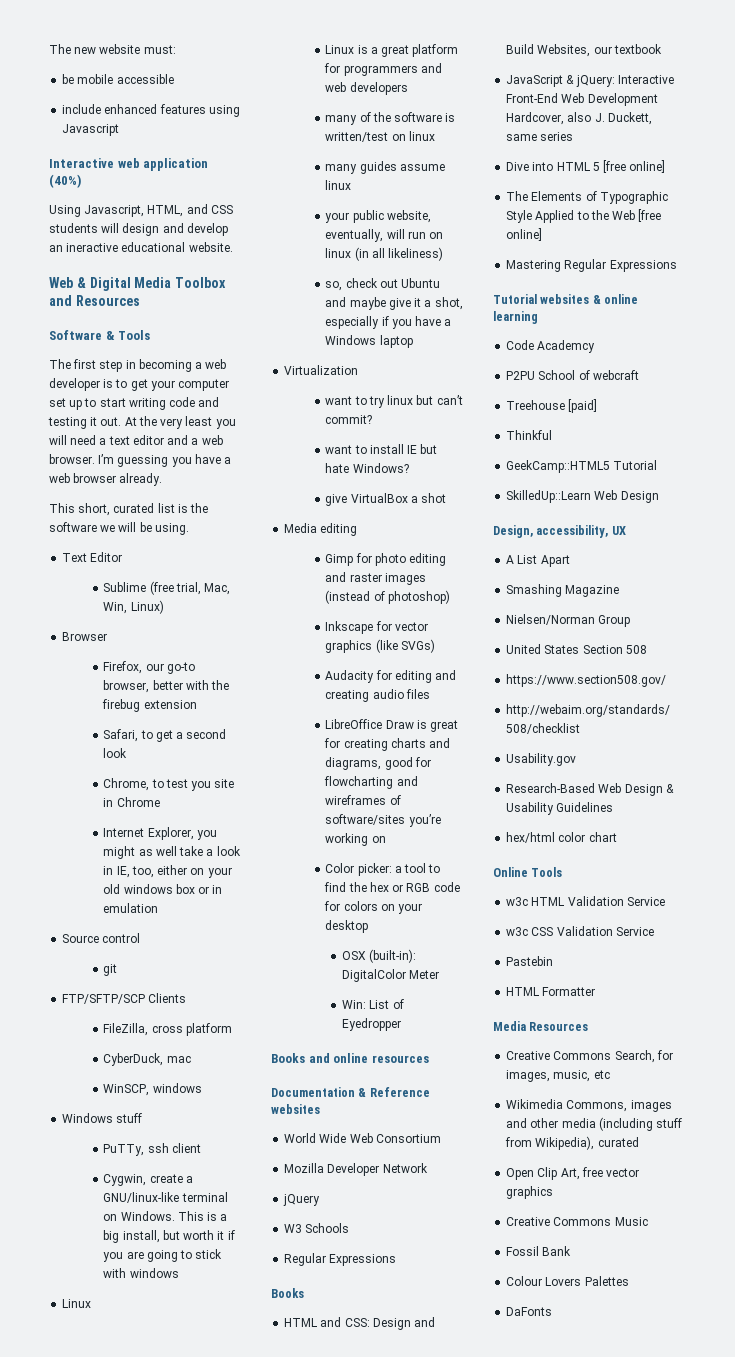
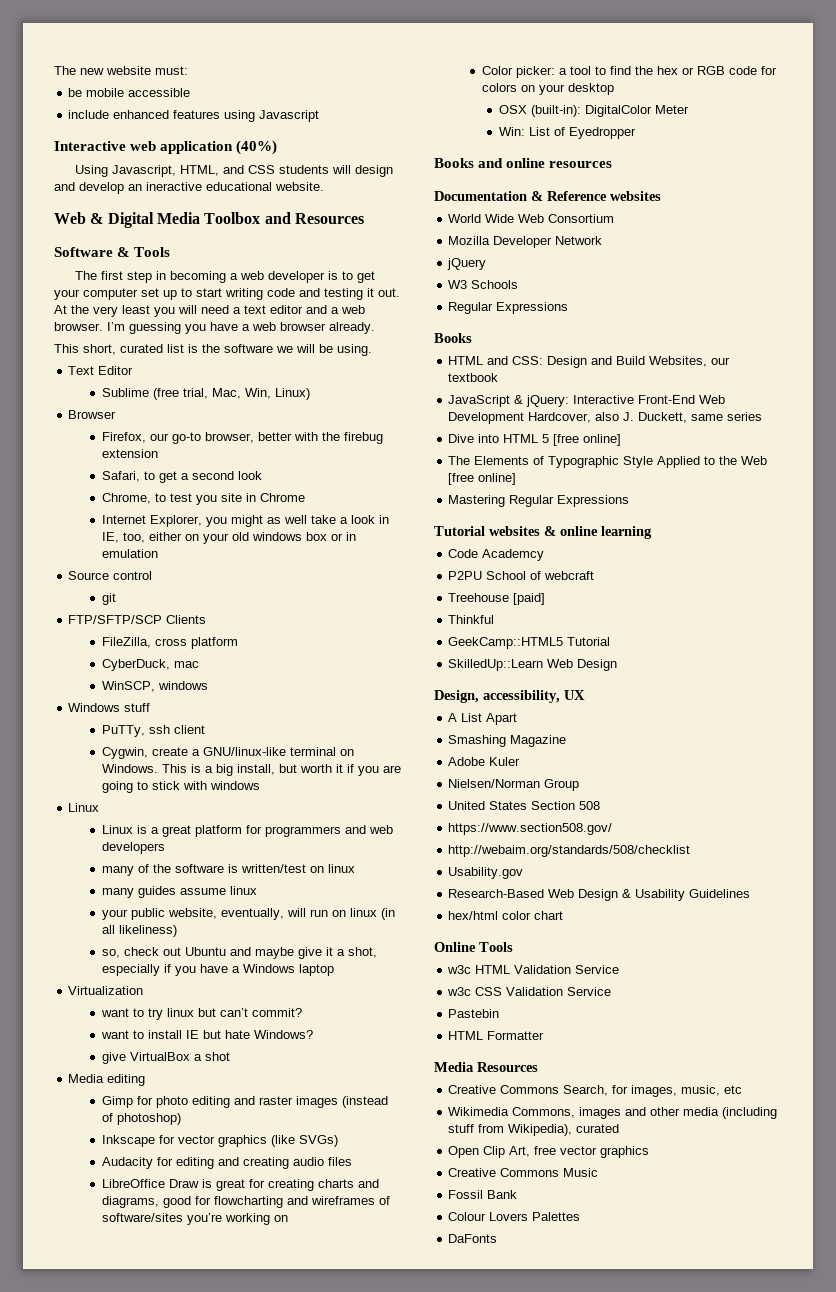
+ Adobe Kuler

